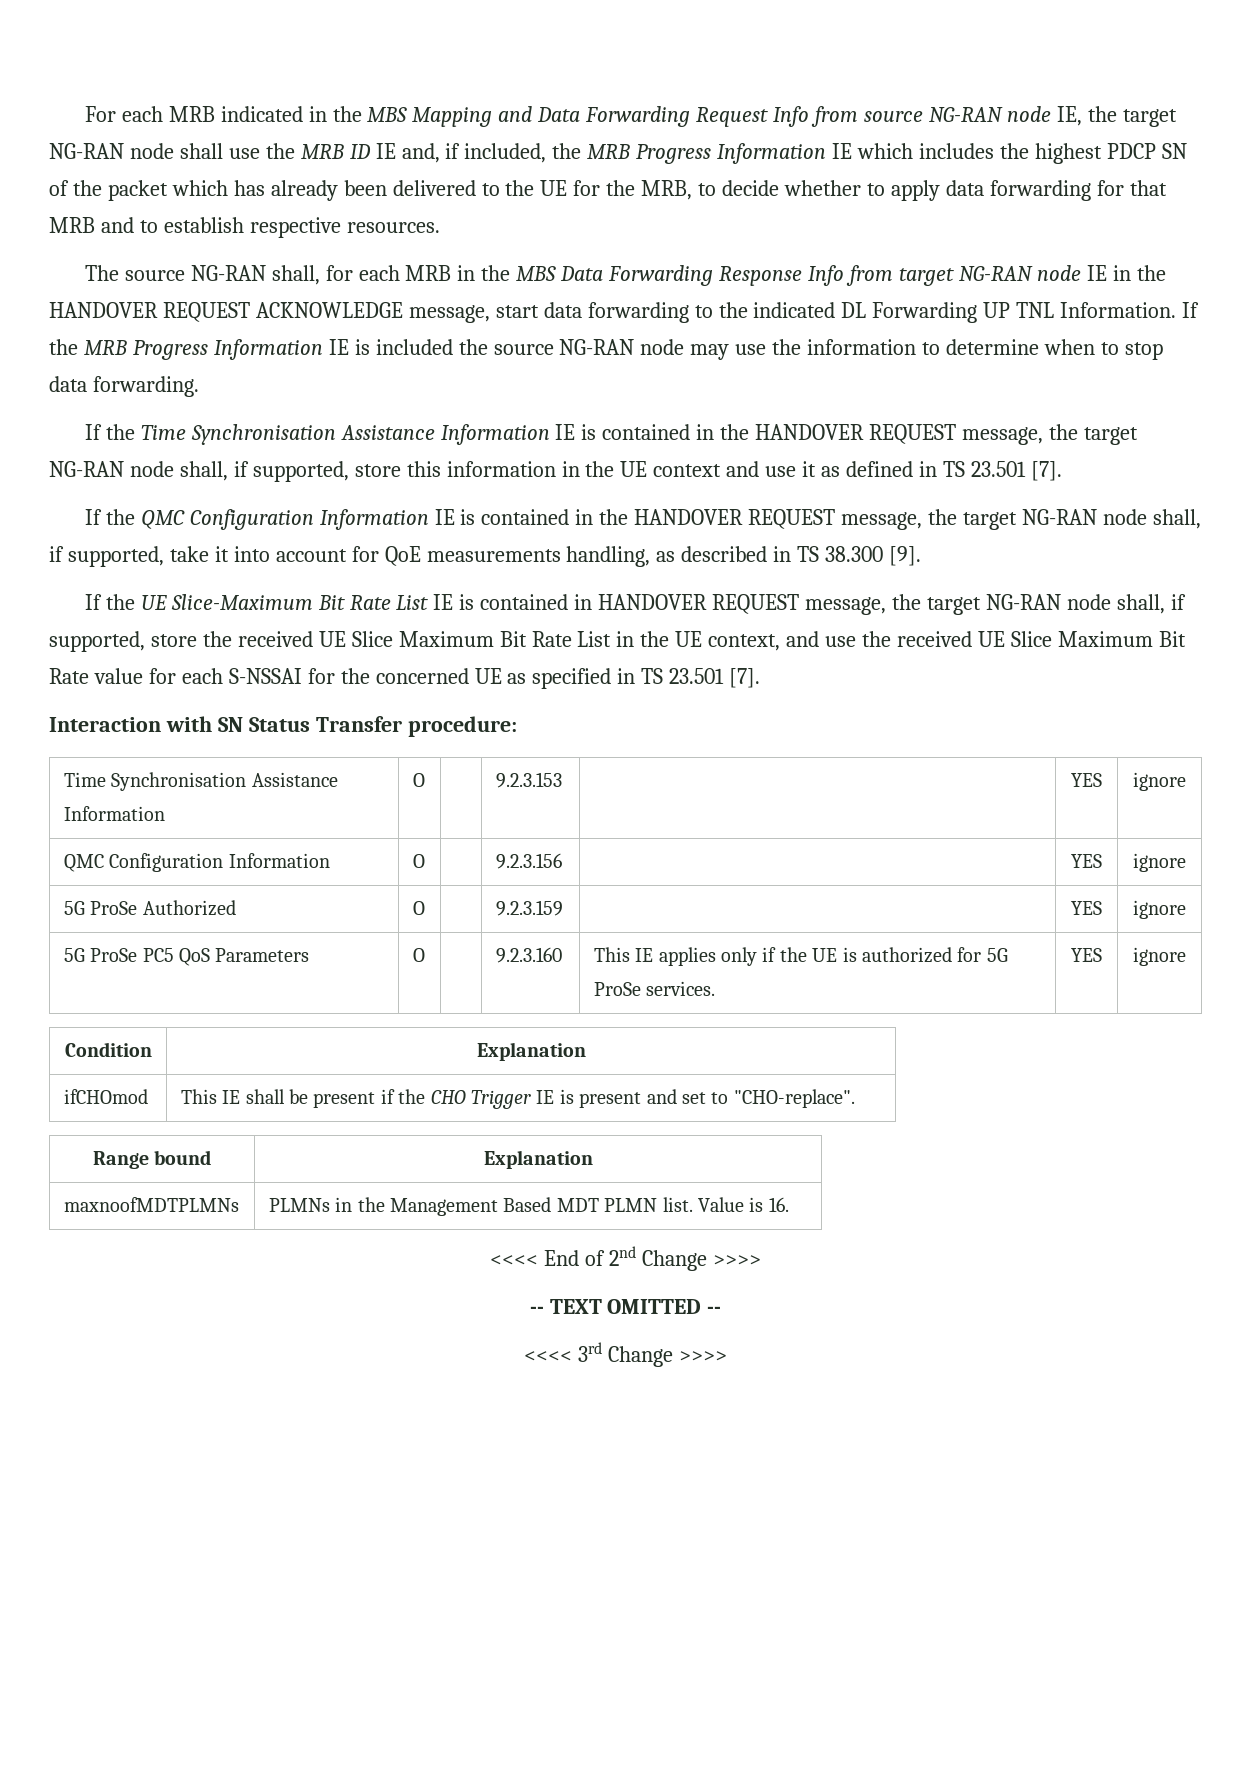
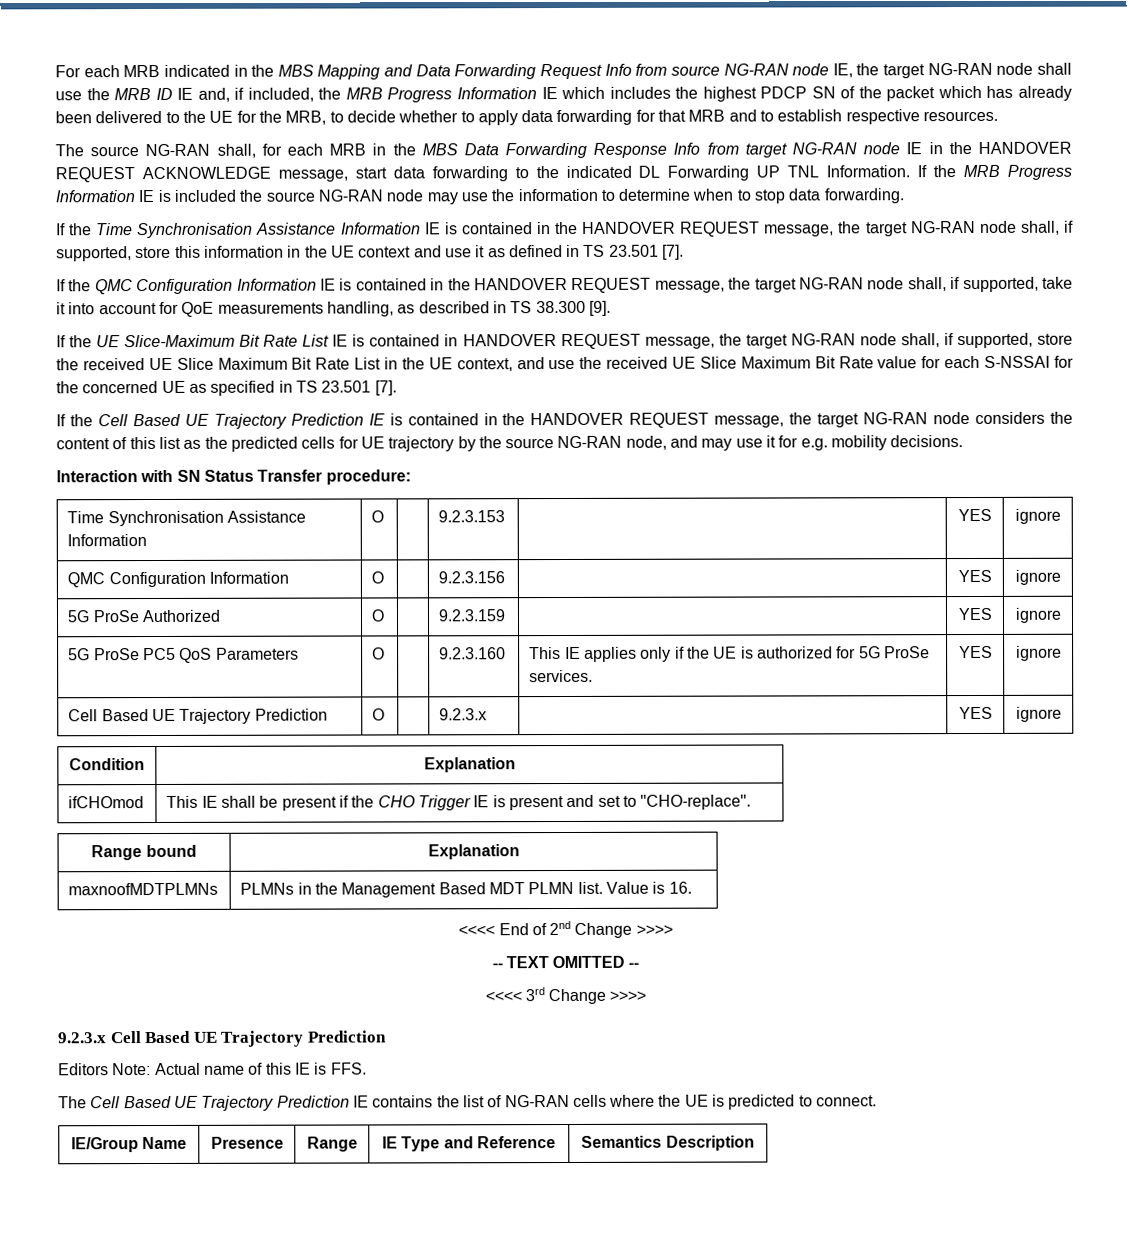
+ If the Cell Based UE Trajectory Prediction IE is contained in the HANDOVER REQUEST message, the target NG-RAN node considers the content of this list as the predicted cells for UE trajectory by the source NG-RAN node, and may use it for e.g. mobility decisions.
+ Cell Based UE Trajectory Prediction | O | | 9.2.3.x | | YES | ignore
+ 9.2.3.x Cell Based UE Trajectory Prediction
+ Editors Note: Actual name of this IE is FFS.
+ The Cell Based UE Trajectory Prediction IE contains the list of NG-RAN cells where the UE is predicted to connect.
+ IE/Group Name | Presence | Range | IE Type and Reference | Semantics Description

